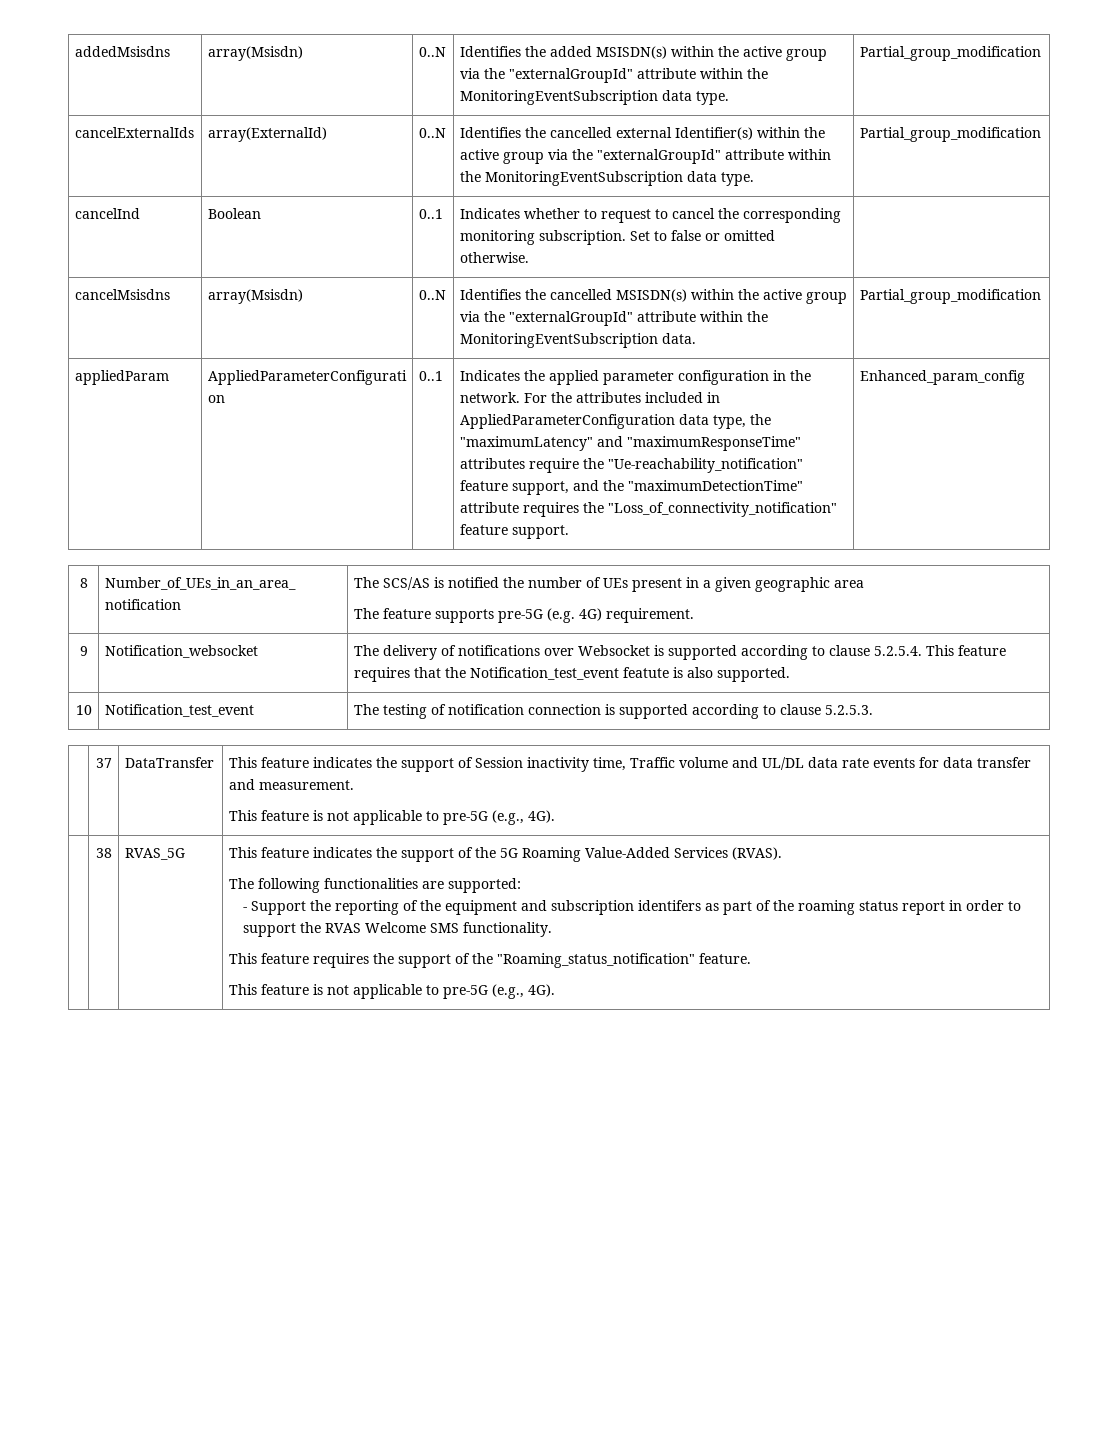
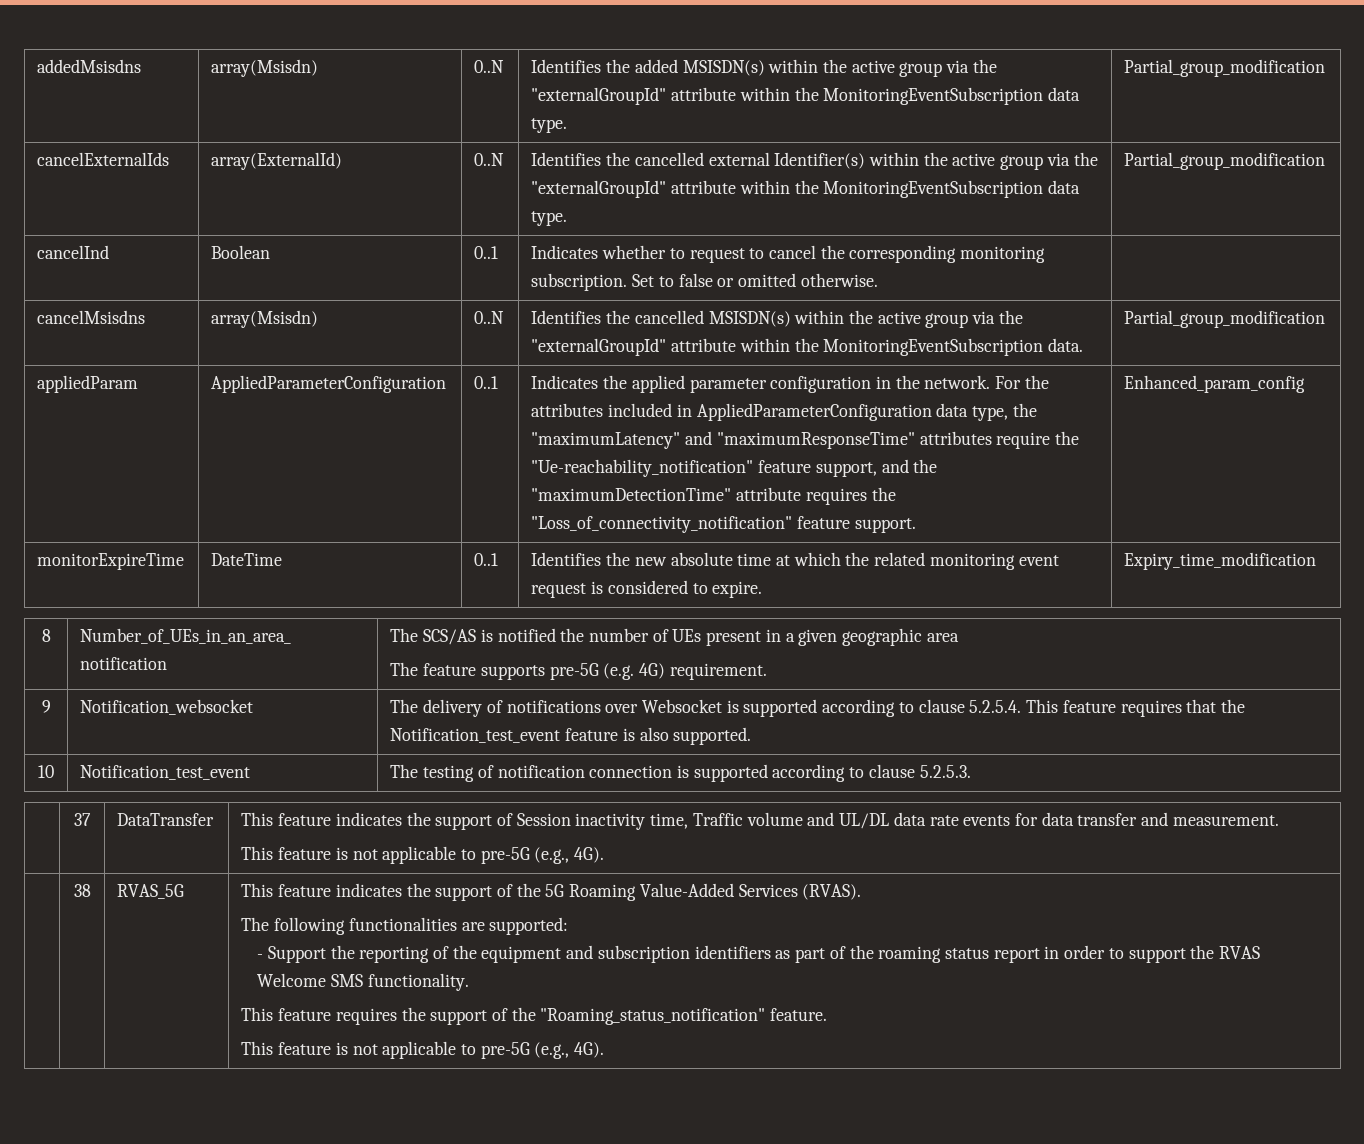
+ monitorExpireTime | DateTime | 0..1 | Identifies the new absolute time at which the related monitoring event request is considered to expire. | Expiry_time_modification
- 9 | Notification_websocket | The delivery of notifications over Websocket is supported according to clause 5.2.5.4. This feature requires that the Notification_test_event featute is also supported.
+ 9 | Notification_websocket | The delivery of notifications over Websocket is supported according to clause 5.2.5.4. This feature requires that the Notification_test_event feature is also supported.
- - Support the reporting of the equipment and subscription identifers as part of the roaming status report in order to support the RVAS Welcome SMS functionality.
+ - Support the reporting of the equipment and subscription identifiers as part of the roaming status report in order to support the RVAS Welcome SMS functionality.

